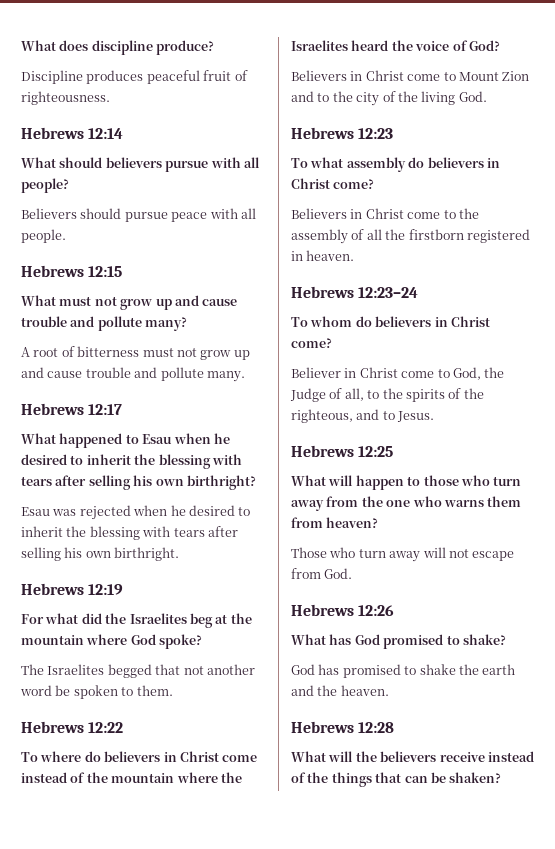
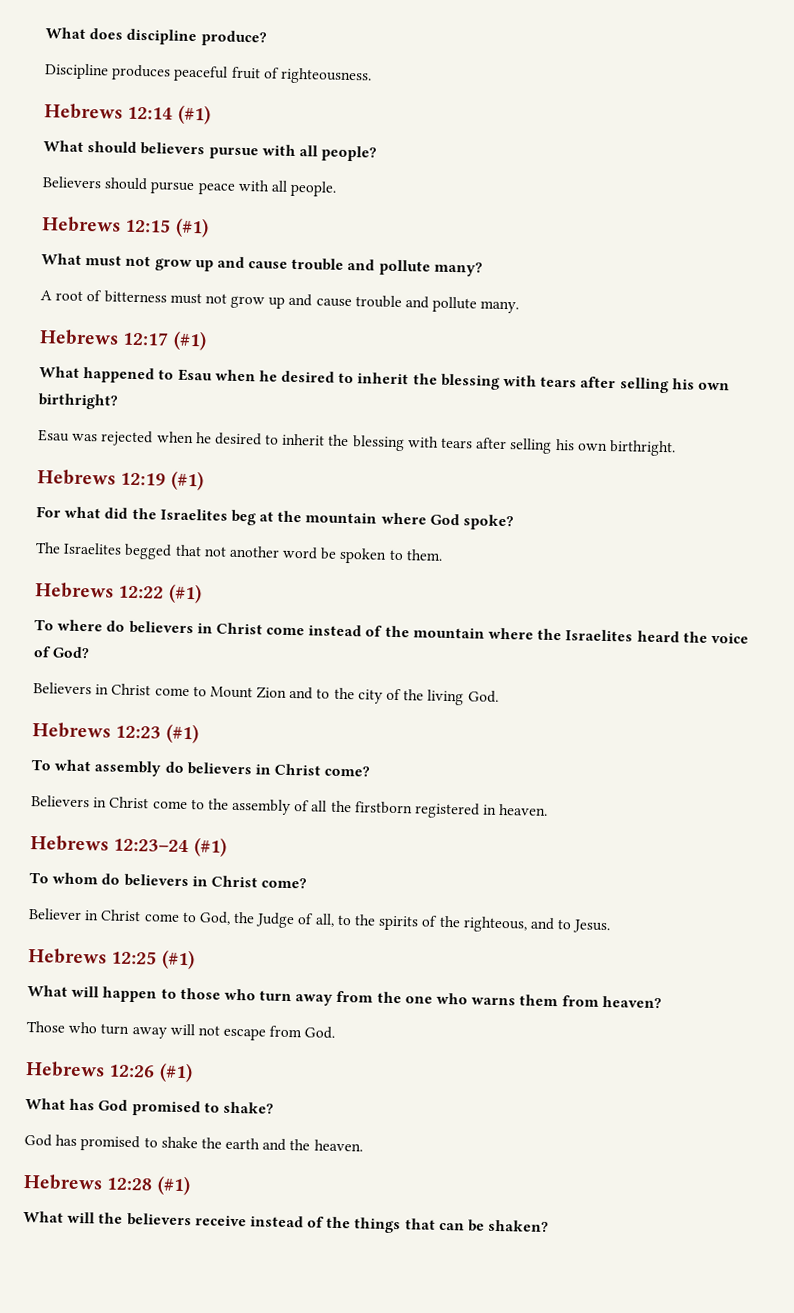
- Hebrews 12:14
+ Hebrews 12:14 (#1)
- Hebrews 12:15
+ Hebrews 12:15 (#1)
- Hebrews 12:17
+ Hebrews 12:17 (#1)
- Hebrews 12:19
+ Hebrews 12:19 (#1)
- Hebrews 12:22
+ Hebrews 12:22 (#1)
- Hebrews 12:23
+ Hebrews 12:23 (#1)
- Hebrews 12:23–24
+ Hebrews 12:23–24 (#1)
- Hebrews 12:25
+ Hebrews 12:25 (#1)
- Hebrews 12:26
+ Hebrews 12:26 (#1)
- Hebrews 12:28
+ Hebrews 12:28 (#1)

